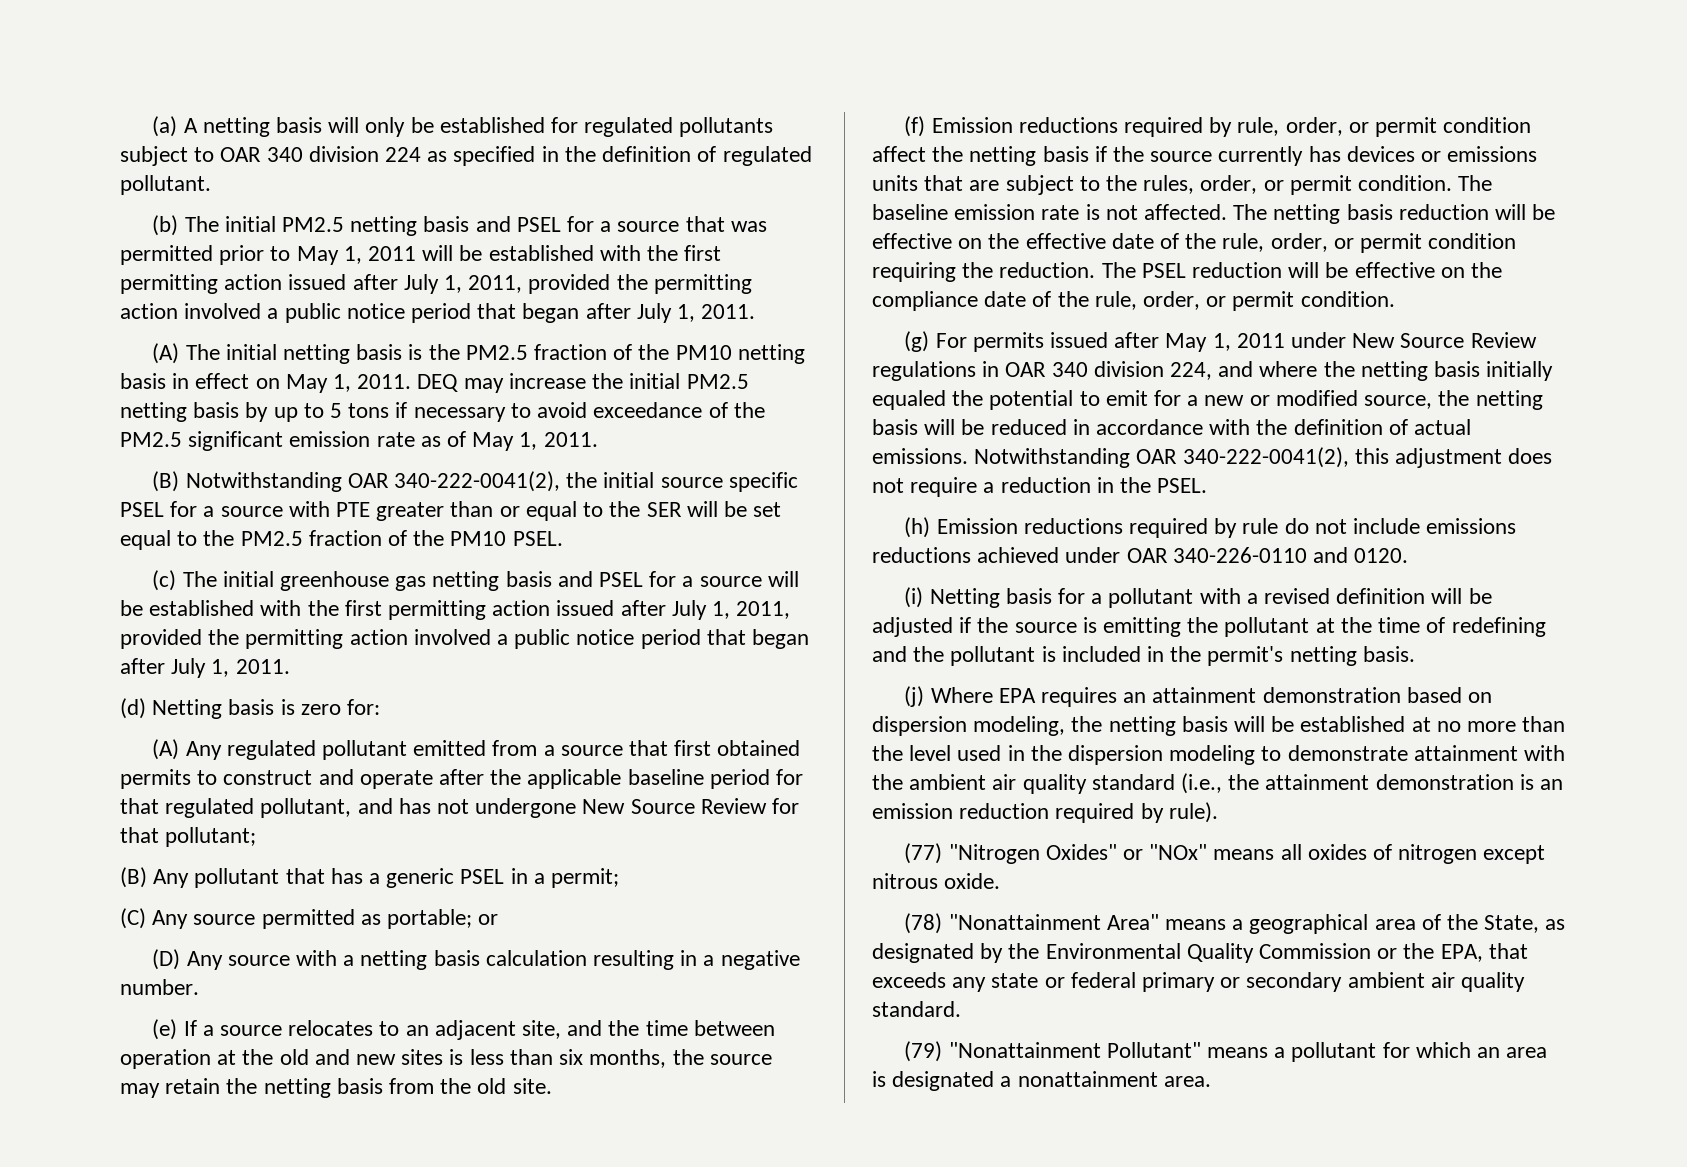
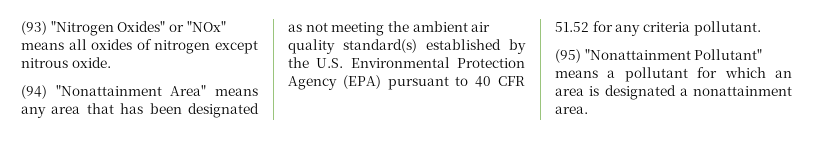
- (a) A netting basis will only be established for regulated pollutants subject to OAR 340 division 224 as specified in the definition of regulated pollutant.
- (b) The initial PM2.5 netting basis and PSEL for a source that was permitted prior to May 1, 2011 will be established with the first permitting action issued after July 1, 2011, provided the permitting action involved a public notice period that began after July 1, 2011.
- (A) The initial netting basis is the PM2.5 fraction of the PM10 netting basis in effect on May 1, 2011. DEQ may increase the initial PM2.5 netting basis by up to 5 tons if necessary to avoid exceedance of the PM2.5 significant emission rate as of May 1, 2011.
- (B) Notwithstanding OAR 340-222-0041(2), the initial source specific PSEL for a source with PTE greater than or equal to the SER will be set equal to the PM2.5 fraction of the PM10 PSEL.
- (c) The initial greenhouse gas netting basis and PSEL for a source will be established with the first permitting action issued after July 1, 2011, provided the permitting action involved a public notice period that began after July 1, 2011.
- (d) Netting basis is zero for:
- (A) Any regulated pollutant emitted from a source that first obtained permits to construct and operate after the applicable baseline period for that regulated pollutant, and has not undergone New Source Review for that pollutant;
- (B) Any pollutant that has a generic PSEL in a permit;
- (C) Any source permitted as portable; or
- (D) Any source with a netting basis calculation resulting in a negative number.
- (e) If a source relocates to an adjacent site, and the time between operation at the old and new sites is less than six months, the source may retain the netting basis from the old site.
- (f) Emission reductions required by rule, order, or permit condition affect the netting basis if the source currently has devices or emissions units that are subject to the rules, order, or permit condition. The baseline emission rate is not affected. The netting basis reduction will be effective on the effective date of the rule, order, or permit condition requiring the reduction. The PSEL reduction will be effective on the compliance date of the rule, order, or permit condition.
- (g) For permits issued after May 1, 2011 under New Source Review regulations in OAR 340 division 224, and where the netting basis initially equaled the potential to emit for a new or modified source, the netting basis will be reduced in accordance with the definition of actual emissions. Notwithstanding OAR 340-222-0041(2), this adjustment does not require a reduction in the PSEL.
- (h) Emission reductions required by rule do not include emissions reductions achieved under OAR 340-226-0110 and 0120.
- (i) Netting basis for a pollutant with a revised definition will be adjusted if the source is emitting the pollutant at the time of redefining and the pollutant is included in the permit's netting basis.
- (j) Where EPA requires an attainment demonstration based on dispersion modeling, the netting basis will be established at no more than the level used in the dispersion modeling to demonstrate attainment with the ambient air quality standard (i.e., the attainment demonstration is an emission reduction required by rule).
- (77) "Nitrogen Oxides" or "NOx" means all oxides of nitrogen except nitrous oxide.
+ (93) "Nitrogen Oxides" or "NOx" means all oxides of nitrogen except nitrous oxide.
- (78) "Nonattainment Area" means a geographical area of the State, as designated by the Environmental Quality Commission or the EPA, that exceeds any state or federal primary or secondary ambient air quality standard.
- (79) "Nonattainment Pollutant" means a pollutant for which an area is designated a nonattainment area.
+ (94) "Nonattainment Area" means any area that has been designated as not meeting the ambient air quality standard(s) established by the U.S. Environmental Protection Agency (EPA) pursuant to 40 CFR 51.52 for any criteria pollutant.
+ (95) "Nonattainment Pollutant" means a pollutant for which an area is designated a nonattainment area.

